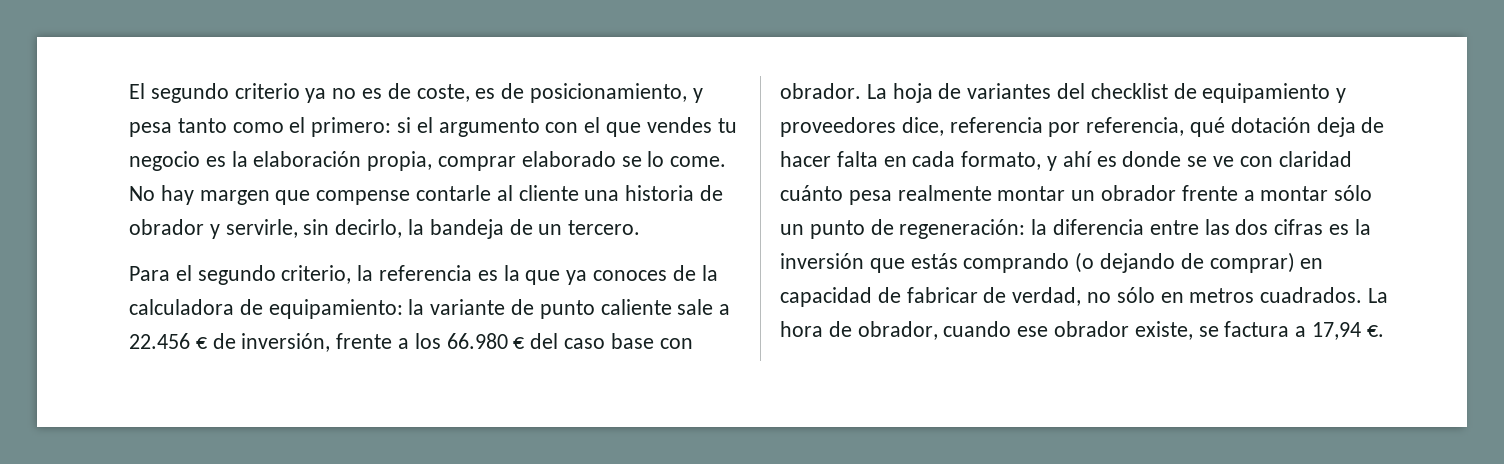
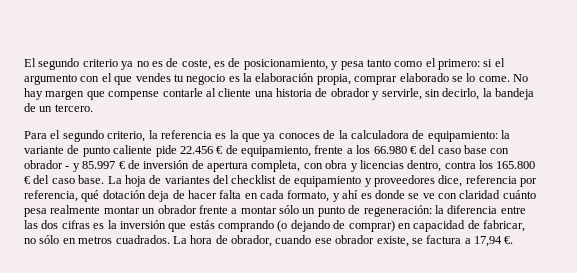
- Para el segundo criterio, la referencia es la que ya conoces de la calculadora de equipamiento: la variante de punto caliente sale a 22.456 € de inversión, frente a los 66.980 € del caso base con obrador.
+ Para el segundo criterio, la referencia es la que ya conoces de la calculadora de equipamiento: la variante de punto caliente pide 22.456 € de equipamiento, frente a los 66.980 € del caso base con obrador - y 85.997 € de inversión de apertura completa, con obra y licencias dentro, contra los 165.800 € del caso base.
- la diferencia entre las dos cifras es la inversión que estás comprando (o dejando de comprar) en capacidad de fabricar de verdad, no sólo en metros cuadrados.
+ la diferencia entre las dos cifras es la inversión que estás comprando (o dejando de comprar) en capacidad de fabricar, no sólo en metros cuadrados.

